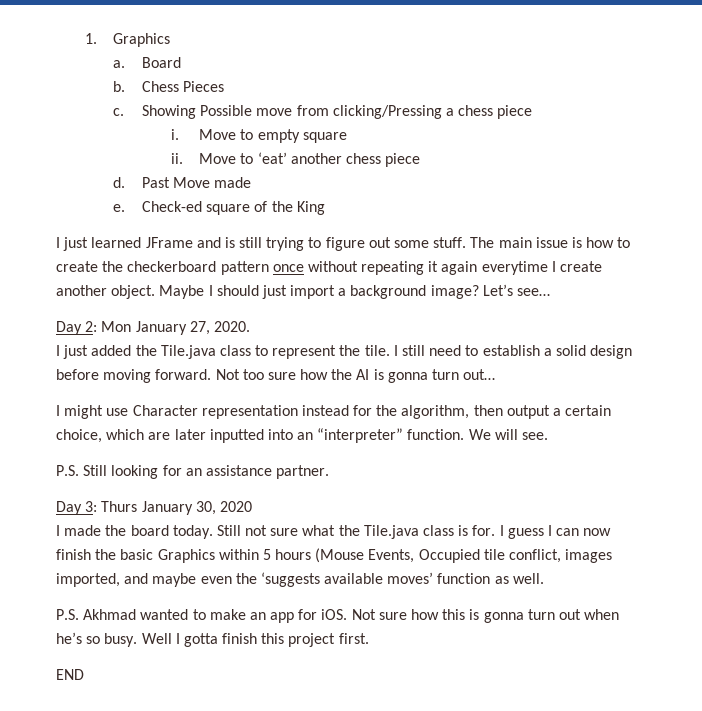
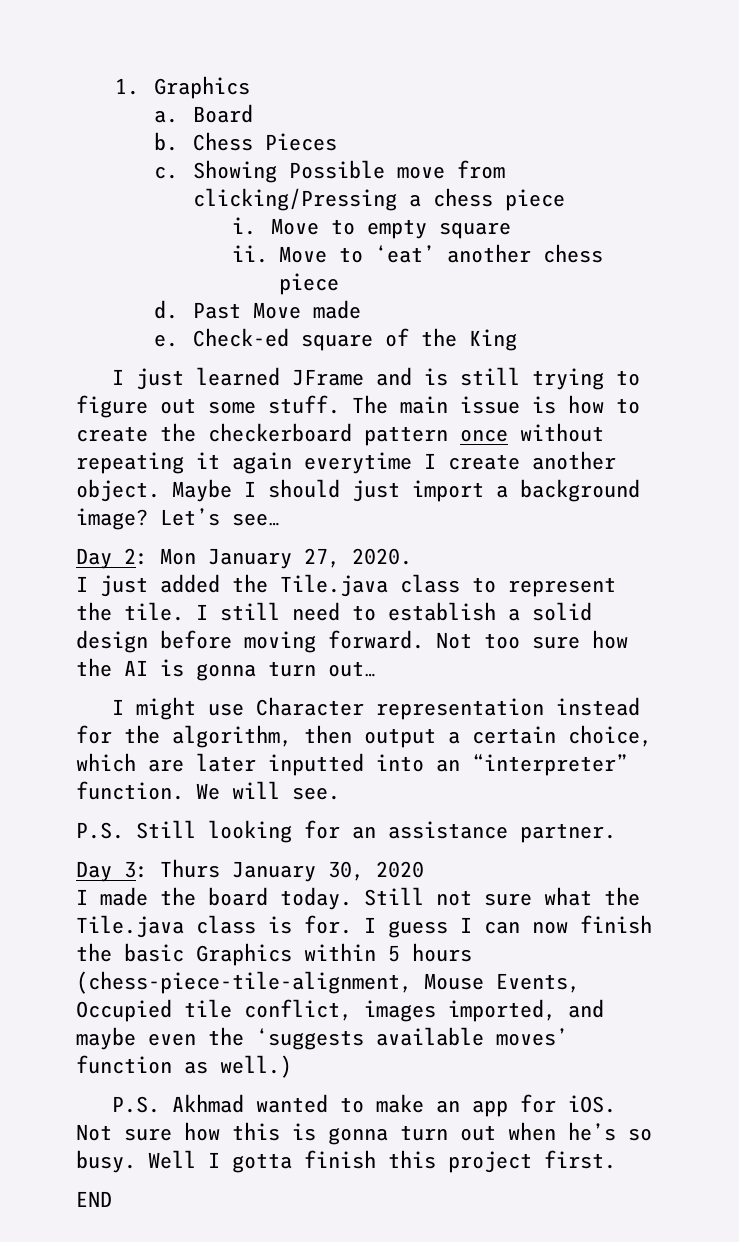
- I guess I can now finish the basic Graphics within 5 hours (Mouse Events, Occupied tile conflict, images imported, and maybe even the ‘suggests available moves’ function as well.
+ I guess I can now finish the basic Graphics within 5 hours (chess-piece-tile-alignment, Mouse Events, Occupied tile conflict, images imported, and maybe even the ‘suggests available moves’ function as well.)

